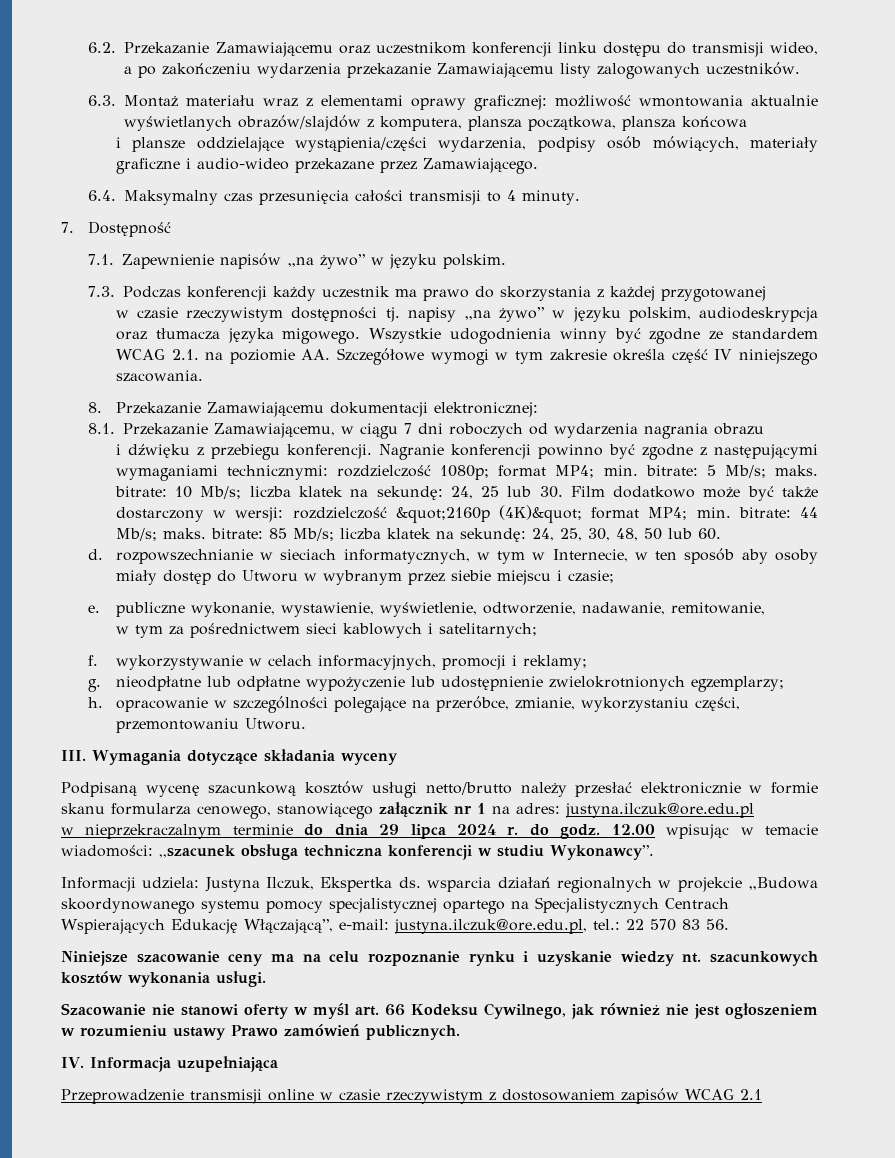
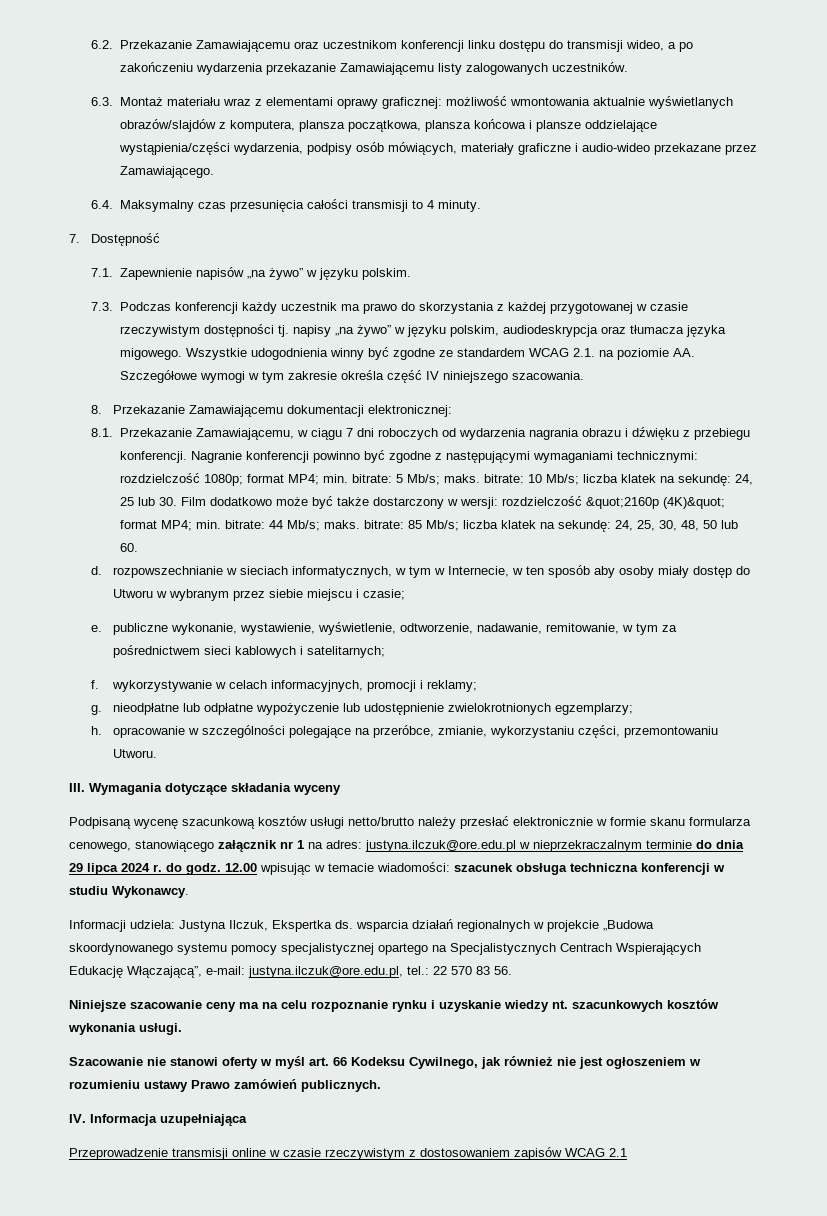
- 6.3. Montaż materiału wraz z elementami oprawy graficznej: możliwość wmontowania aktualnie wyświetlanych obrazów/slajdów z komputera, plansza początkowa, plansza końcowa
- i plansze oddzielające wystąpienia/części wydarzenia, podpisy osób mówiących, materiały graficzne i audio-wideo przekazane przez Zamawiającego.
+ 6.3. Montaż materiału wraz z elementami oprawy graficznej: możliwość wmontowania aktualnie wyświetlanych obrazów/slajdów z komputera, plansza początkowa, plansza końcowa i plansze oddzielające wystąpienia/części wydarzenia, podpisy osób mówiących, materiały graficzne i audio-wideo przekazane przez Zamawiającego.
- 7.3. Podczas konferencji każdy uczestnik ma prawo do skorzystania z każdej przygotowanej
- w czasie rzeczywistym dostępności tj. napisy „na żywo” w języku polskim, audiodeskrypcja oraz tłumacza języka migowego.
+ 7.3. Podczas konferencji każdy uczestnik ma prawo do skorzystania z każdej przygotowanej w czasie rzeczywistym dostępności tj. napisy „na żywo” w języku polskim, audiodeskrypcja oraz tłumacza języka migowego.
- 8.1. Przekazanie Zamawiającemu, w ciągu 7 dni roboczych od wydarzenia nagrania obrazu
- i dźwięku z przebiegu konferencji.
+ 8.1. Przekazanie Zamawiającemu, w ciągu 7 dni roboczych od wydarzenia nagrania obrazu i dźwięku z przebiegu konferencji.
- e. publiczne wykonanie, wystawienie, wyświetlenie, odtworzenie, nadawanie, remitowanie,
- w tym za pośrednictwem sieci kablowych i satelitarnych;
+ e. publiczne wykonanie, wystawienie, wyświetlenie, odtworzenie, nadawanie, remitowanie, w tym za pośrednictwem sieci kablowych i satelitarnych;
- Podpisaną wycenę szacunkową kosztów usługi netto/brutto należy przesłać elektronicznie w formie skanu formularza cenowego, stanowiącego załącznik nr 1 na adres: justyna.ilczuk@ore.edu.pl
- w nieprzekraczalnym terminie do dnia 29 lipca 2024 r. do godz.
+ Podpisaną wycenę szacunkową kosztów usługi netto/brutto należy przesłać elektronicznie w formie skanu formularza cenowego, stanowiącego załącznik nr 1 na adres: justyna.ilczuk@ore.edu.pl w nieprzekraczalnym terminie do dnia 29 lipca 2024 r. do godz.
- 12.00 wpisując w temacie wiadomości: ,,szacunek obsługa techniczna konferencji w studiu Wykonawcy”.
+ 12.00 wpisując w temacie wiadomości: szacunek obsługa techniczna konferencji w studiu Wykonawcy.

